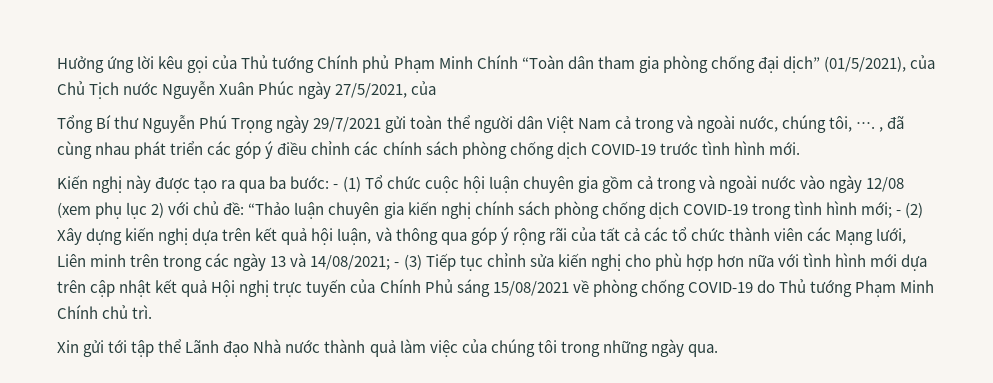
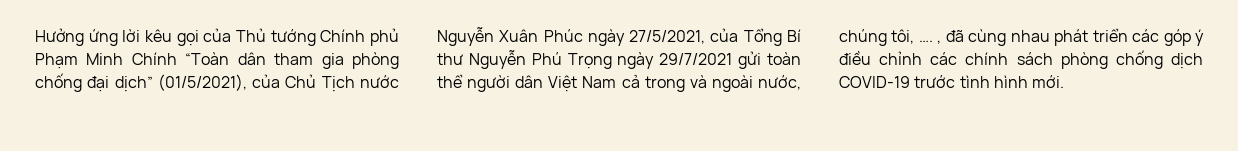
- Hưởng ứng lời kêu gọi của Thủ tướng Chính phủ Phạm Minh Chính “Toàn dân tham gia phòng chống đại dịch” (01/5/2021), của Chủ Tịch nước Nguyễn Xuân Phúc ngày 27/5/2021, của
- Tổng Bí thư Nguyễn Phú Trọng ngày 29/7/2021 gửi toàn thể người dân Việt Nam cả trong và ngoài nước, chúng tôi, …. , đã cùng nhau phát triển các góp ý điều chỉnh các chính sách phòng chống dịch COVID-19 trước tình hình mới.
+ Hưởng ứng lời kêu gọi của Thủ tướng Chính phủ Phạm Minh Chính “Toàn dân tham gia phòng chống đại dịch” (01/5/2021), của Chủ Tịch nước Nguyễn Xuân Phúc ngày 27/5/2021, của Tổng Bí thư Nguyễn Phú Trọng ngày 29/7/2021 gửi toàn thể người dân Việt Nam cả trong và ngoài nước, chúng tôi, …. , đã cùng nhau phát triển các góp ý điều chỉnh các chính sách phòng chống dịch COVID-19 trước tình hình mới.
- Kiến nghị này được tạo ra qua ba bước: - (1) Tổ chức cuộc hội luận chuyên gia gồm cả trong và ngoài nước vào ngày 12/08 (xem phụ lục 2) với chủ đề: “Thảo luận chuyên gia kiến nghị chính sách phòng chống dịch COVID-19 trong tình hình mới; - (2) Xây dựng kiến nghị dựa trên kết quả hội luận, và thông qua góp ý rộng rãi của tất cả các tổ chức thành viên các Mạng lưới, Liên minh trên trong các ngày 13 và 14/08/2021; - (3) Tiếp tục chỉnh sửa kiến nghị cho phù hợp hơn nữa với tình hình mới dựa trên cập nhật kết quả Hội nghị trực tuyến của Chính Phủ sáng 15/08/2021 về phòng chống COVID-19 do Thủ tướng Phạm Minh Chính chủ trì.
- Xin gửi tới tập thể Lãnh đạo Nhà nước thành quả làm việc của chúng tôi trong những ngày qua.

